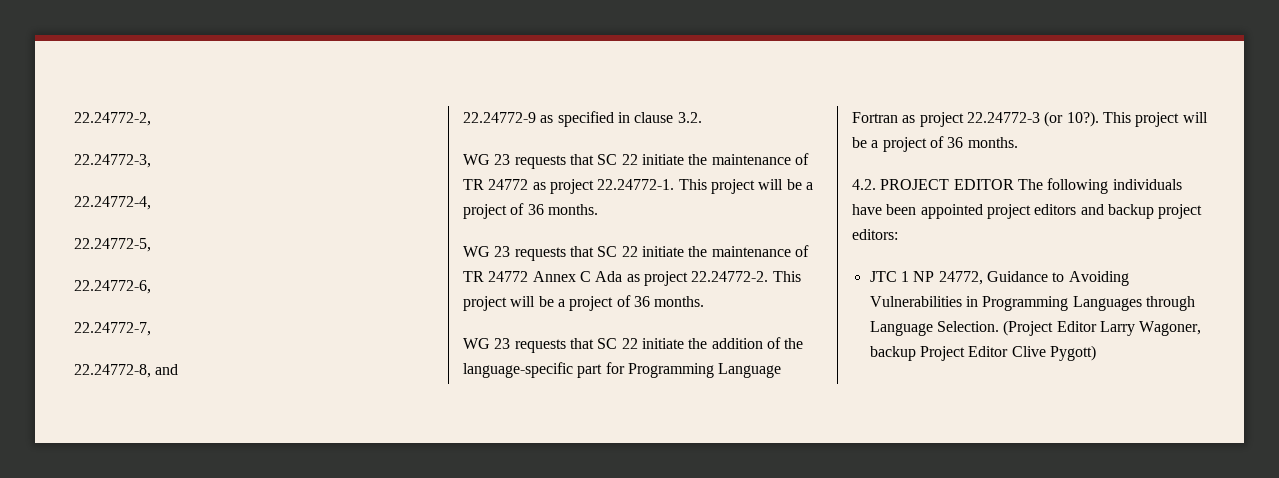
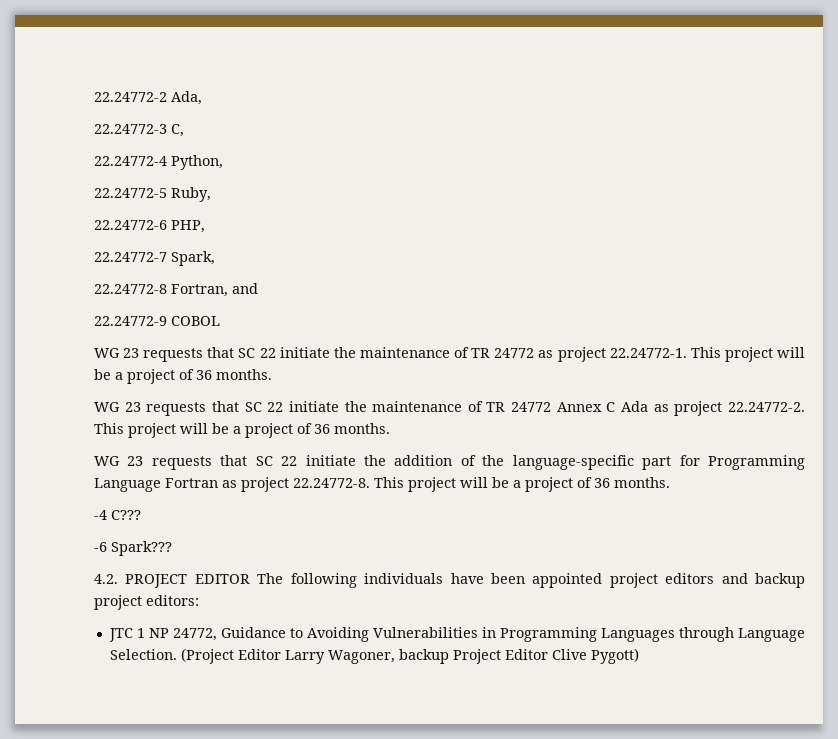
- 22.24772-2,
- 22.24772-3,
- 22.24772-4,
- 22.24772-5,
- 22.24772-6,
- 22.24772-7,
- 22.24772-8, and
- 22.24772-9 as specified in clause 3.2.
+ 22.24772-2 Ada,
+ 22.24772-3 C,
+ 22.24772-4 Python,
+ 22.24772-5 Ruby,
+ 22.24772-6 PHP,
+ 22.24772-7 Spark,
+ 22.24772-8 Fortran, and
+ 22.24772-9 COBOL
- WG 23 requests that SC 22 initiate the addition of the language-specific part for Programming Language Fortran as project 22.24772-3 (or 10?). This project will be a project of 36 months.
+ WG 23 requests that SC 22 initiate the addition of the language-specific part for Programming Language Fortran as project 22.24772-8. This project will be a project of 36 months.
+ -4 C???
+ -6 Spark???

